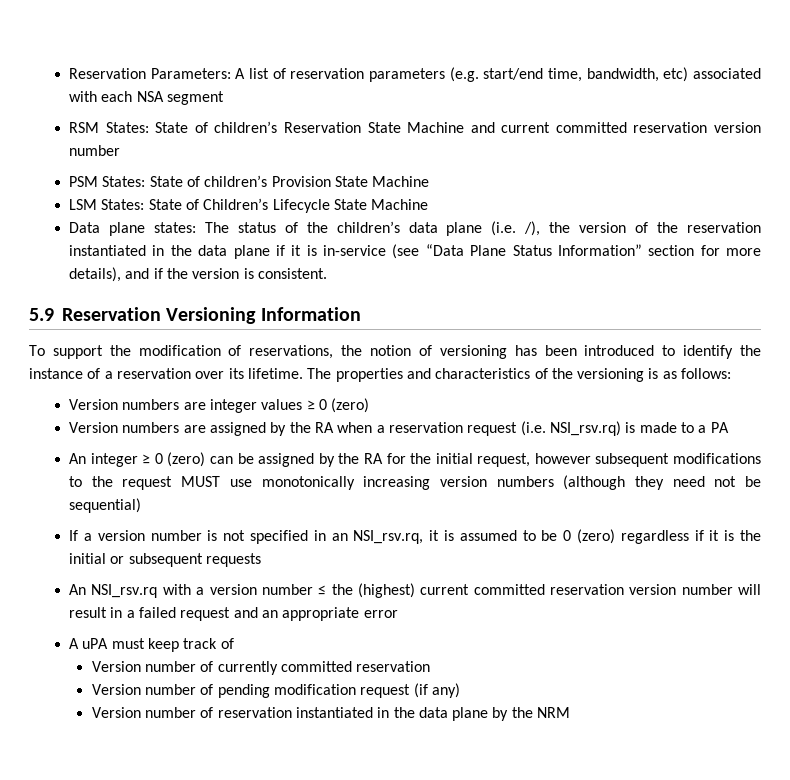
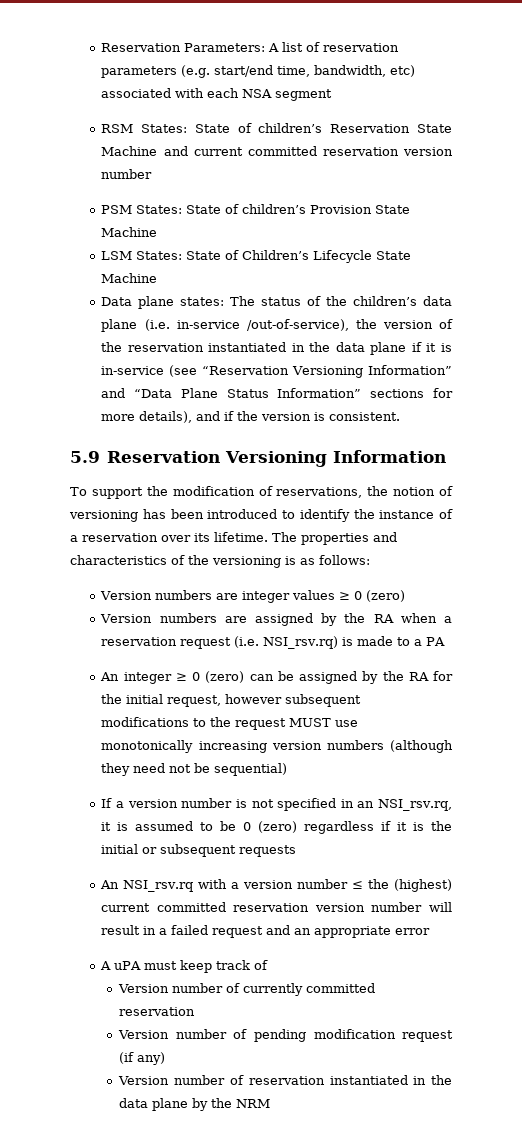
- Data plane states: The status of the children’s data plane (i.e. /), the version of the reservation instantiated in the data plane if it is in-service (see “Data Plane Status Information” section for more details), and if the version is consistent.
+ Data plane states: The status of the children’s data plane (i.e. in-service /out-of-service), the version of the reservation instantiated in the data plane if it is in-service (see “Reservation Versioning Information” and “Data Plane Status Information” sections for more details), and if the version is consistent.

